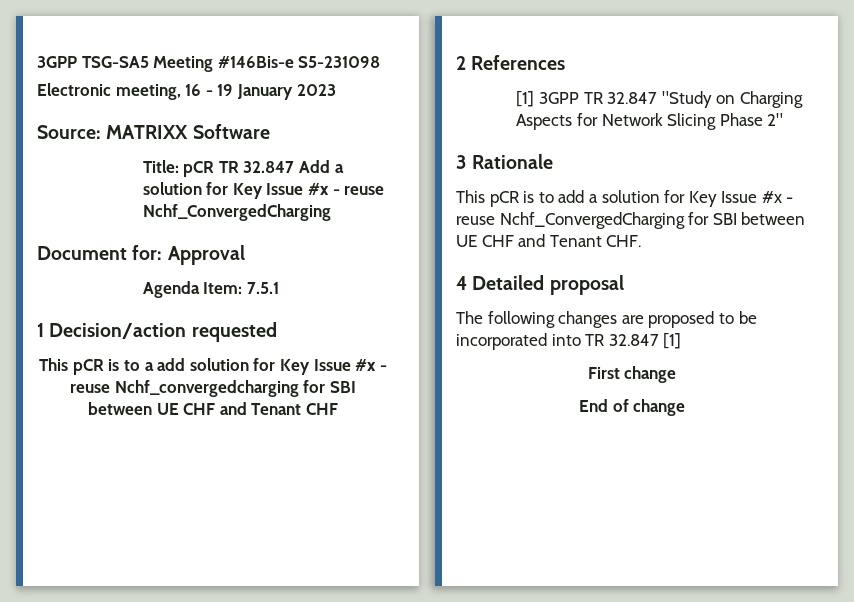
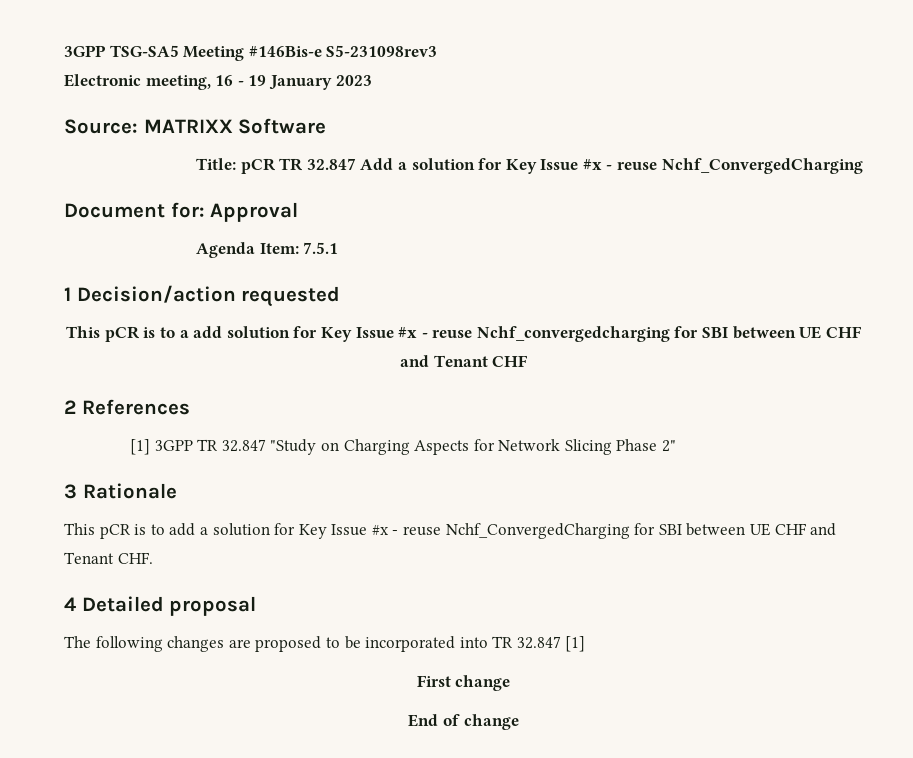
- 3GPP TSG-SA5 Meeting #146Bis-e S5-231098
+ 3GPP TSG-SA5 Meeting #146Bis-e S5-231098rev3

